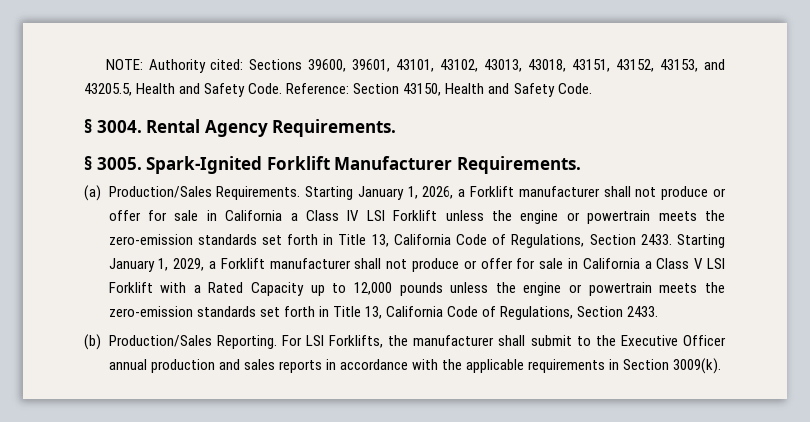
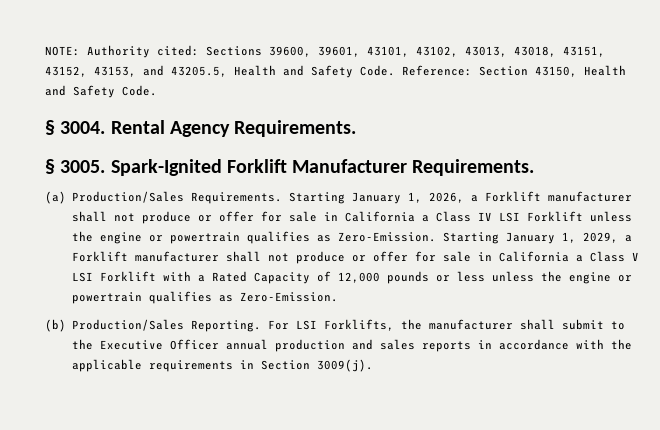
- Starting January 1, 2026, a Forklift manufacturer shall not produce or offer for sale in California a Class IV LSI Forklift unless the engine or powertrain meets the zero-emission standards set forth in Title 13, California Code of Regulations, Section 2433.
+ Starting January 1, 2026, a Forklift manufacturer shall not produce or offer for sale in California a Class IV LSI Forklift unless the engine or powertrain qualifies as Zero-Emission.
- Starting January 1, 2029, a Forklift manufacturer shall not produce or offer for sale in California a Class V LSI Forklift with a Rated Capacity up to 12,000 pounds unless the engine or powertrain meets the zero-emission standards set forth in Title 13, California Code of Regulations, Section 2433.
+ Starting January 1, 2029, a Forklift manufacturer shall not produce or offer for sale in California a Class V LSI Forklift with a Rated Capacity of 12,000 pounds or less unless the engine or powertrain qualifies as Zero-Emission.
- For LSI Forklifts, the manufacturer shall submit to the Executive Officer annual production and sales reports in accordance with the applicable requirements in Section 3009(k).
+ For LSI Forklifts, the manufacturer shall submit to the Executive Officer annual production and sales reports in accordance with the applicable requirements in Section 3009(j).

